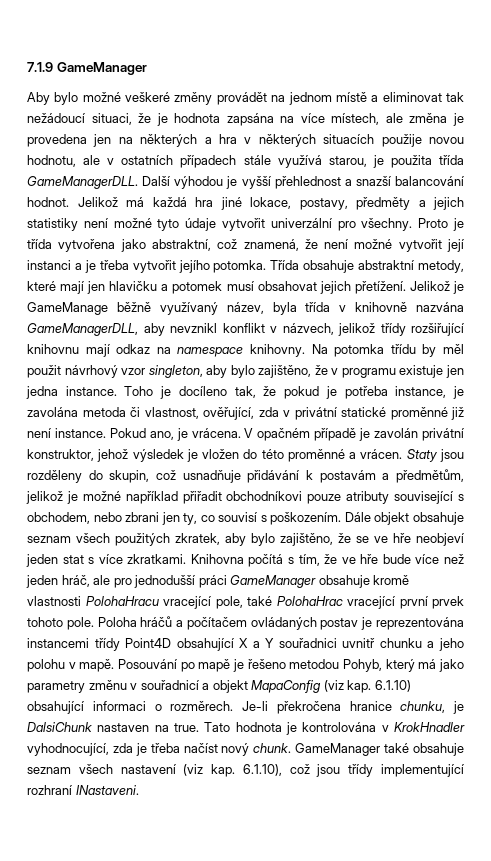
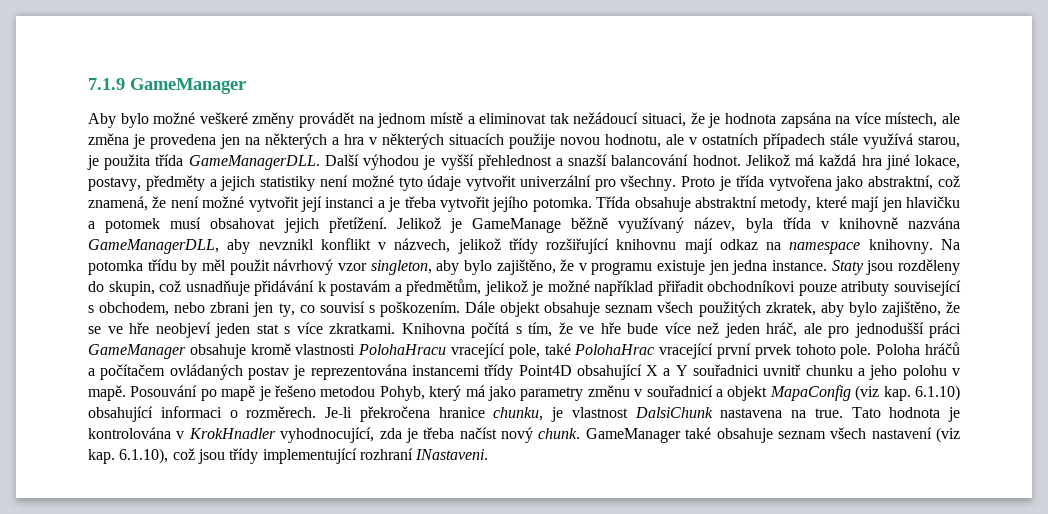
- Toho je docíleno tak, že pokud je potřeba instance, je zavolána metoda či vlastnost, ověřující, zda v privátní statické proměnné již není instance. Pokud ano, je vrácena. V opačném případě je zavolán privátní konstruktor, jehož výsledek je vložen do této proměnné a vrácen.
- Je-li překročena hranice chunku, je DalsiChunk nastaven na true.
+ Je-li překročena hranice chunku, je vlastnost DalsiChunk nastavena na true.

